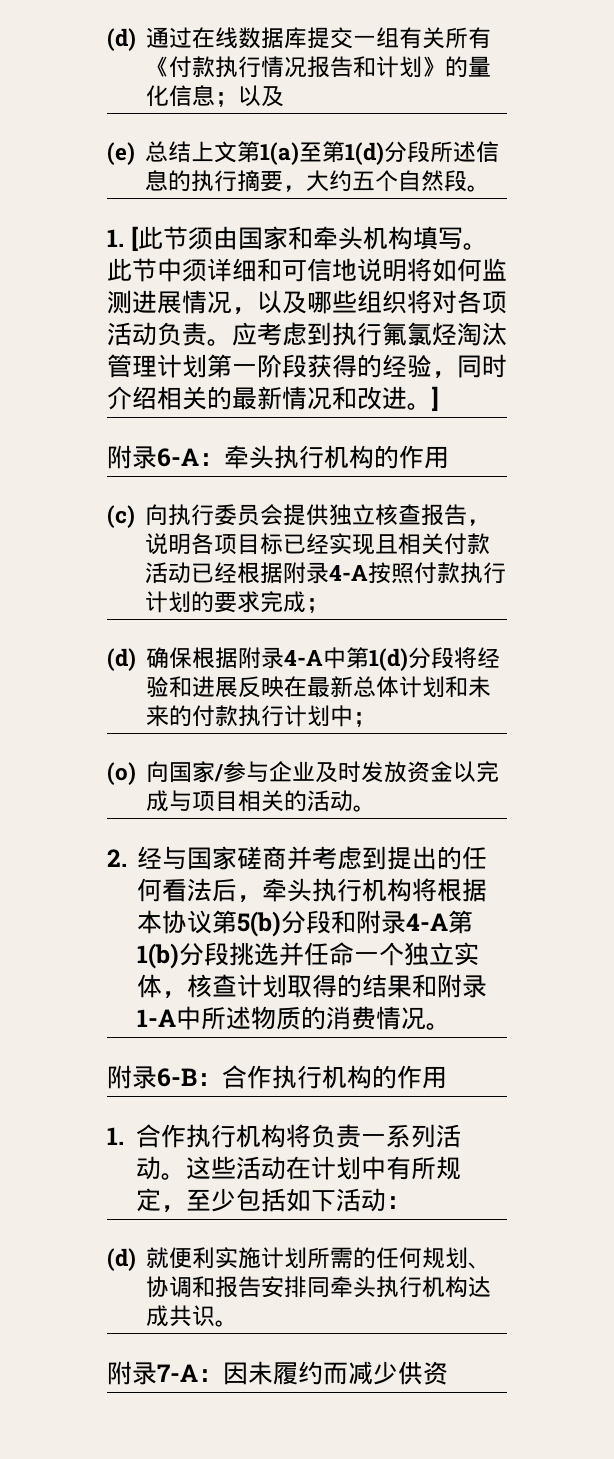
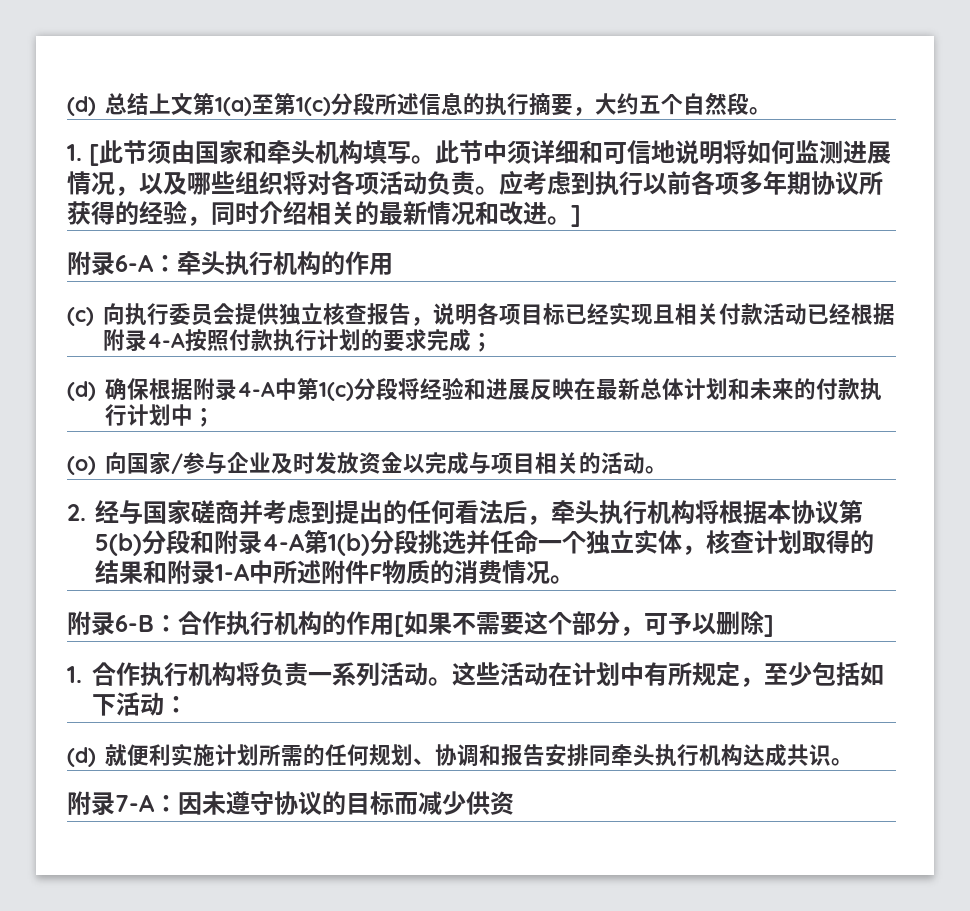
- (d)通过在线数据库提交一组有关所有《付款执行情况报告和计划》的量化信息；以及
- (e)总结上文第1(a)至第1(d)分段所述信息的执行摘要，大约五个自然段。
+ (d)总结上文第1(a)至第1(c)分段所述信息的执行摘要，大约五个自然段。
- 应考虑到执行氟氯烃淘汰管理计划第一阶段获得的经验，同时介绍相关的最新情况和改进。]
+ 应考虑到执行以前各项多年期协议所获得的经验，同时介绍相关的最新情况和改进。]
- (d)确保根据附录4-A中第1(d)分段将经验和进展反映在最新总体计划和未来的付款执行计划中；
+ (d)确保根据附录4-A中第1(c)分段将经验和进展反映在最新总体计划和未来的付款执行计划中；
- 2.经与国家磋商并考虑到提出的任何看法后，牵头执行机构将根据本协议第5(b)分段和附录4-A第1(b)分段挑选并任命一个独立实体，核查计划取得的结果和附录1-A中所述物质的消费情况。
+ 2.经与国家磋商并考虑到提出的任何看法后，牵头执行机构将根据本协议第5(b)分段和附录4-A第1(b)分段挑选并任命一个独立实体，核查计划取得的结果和附录1-A中所述附件F物质的消费情况。
- 附录6-B：合作执行机构的作用
+ 附录6-B：合作执行机构的作用[如果不需要这个部分，可予以删除]
- 附录7-A：因未履约而减少供资
+ 附录7-A：因未遵守协议的目标而减少供资

